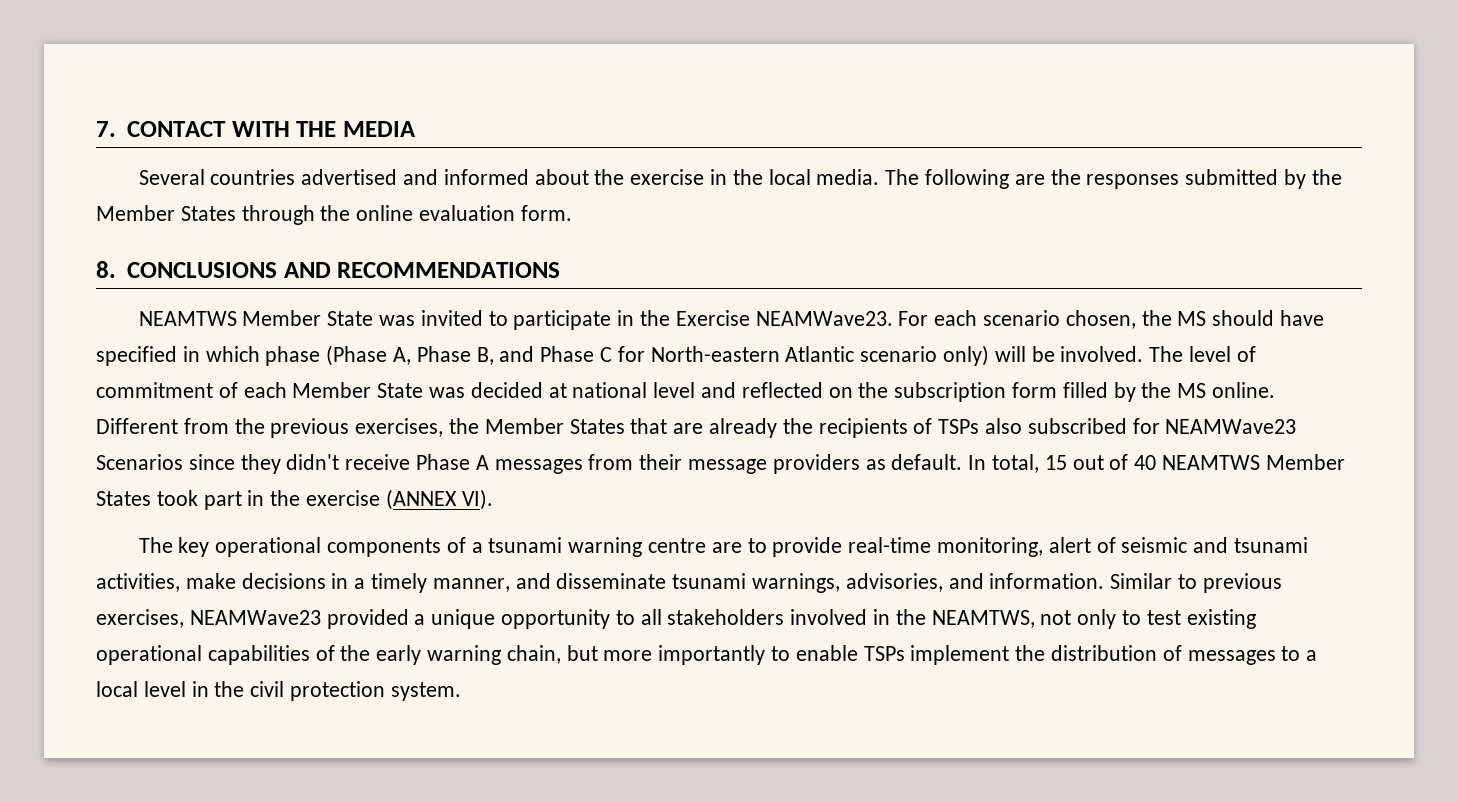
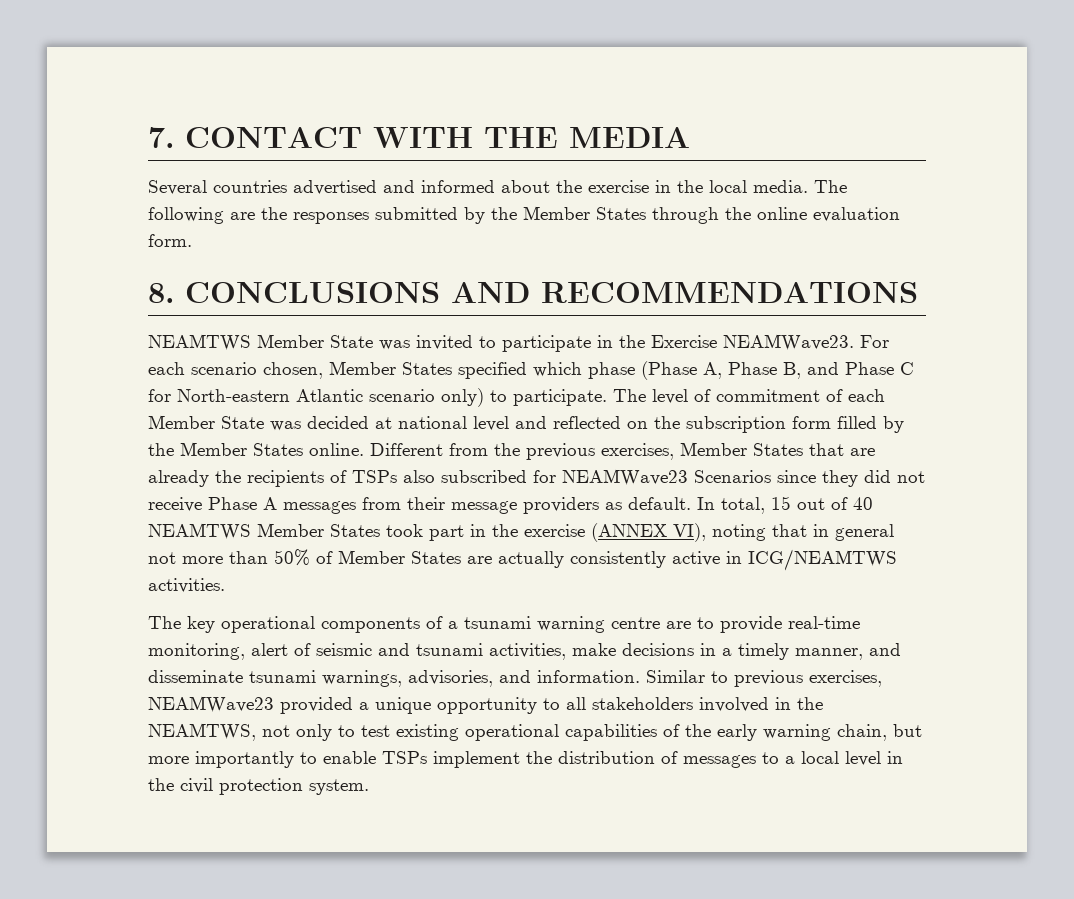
- For each scenario chosen, the MS should have specified in which phase (Phase A, Phase B, and Phase C for North-eastern Atlantic scenario only) will be involved.
+ For each scenario chosen, Member States specified which phase (Phase A, Phase B, and Phase C for North-eastern Atlantic scenario only) to participate.
- The level of commitment of each Member State was decided at national level and reflected on the subscription form filled by the MS online.
+ The level of commitment of each Member State was decided at national level and reflected on the subscription form filled by the Member States online.
- Different from the previous exercises, the Member States that are already the recipients of TSPs also subscribed for NEAMWave23 Scenarios since they didn't receive Phase A messages from their message providers as default.
+ Different from the previous exercises, Member States that are already the recipients of TSPs also subscribed for NEAMWave23 Scenarios since they did not receive Phase A messages from their message providers as default.
- In total, 15 out of 40 NEAMTWS Member States took part in the exercise (ANNEX VI).
+ In total, 15 out of 40 NEAMTWS Member States took part in the exercise (ANNEX VI), noting that in general not more than 50% of Member States are actually consistently active in ICG/NEAMTWS activities.

